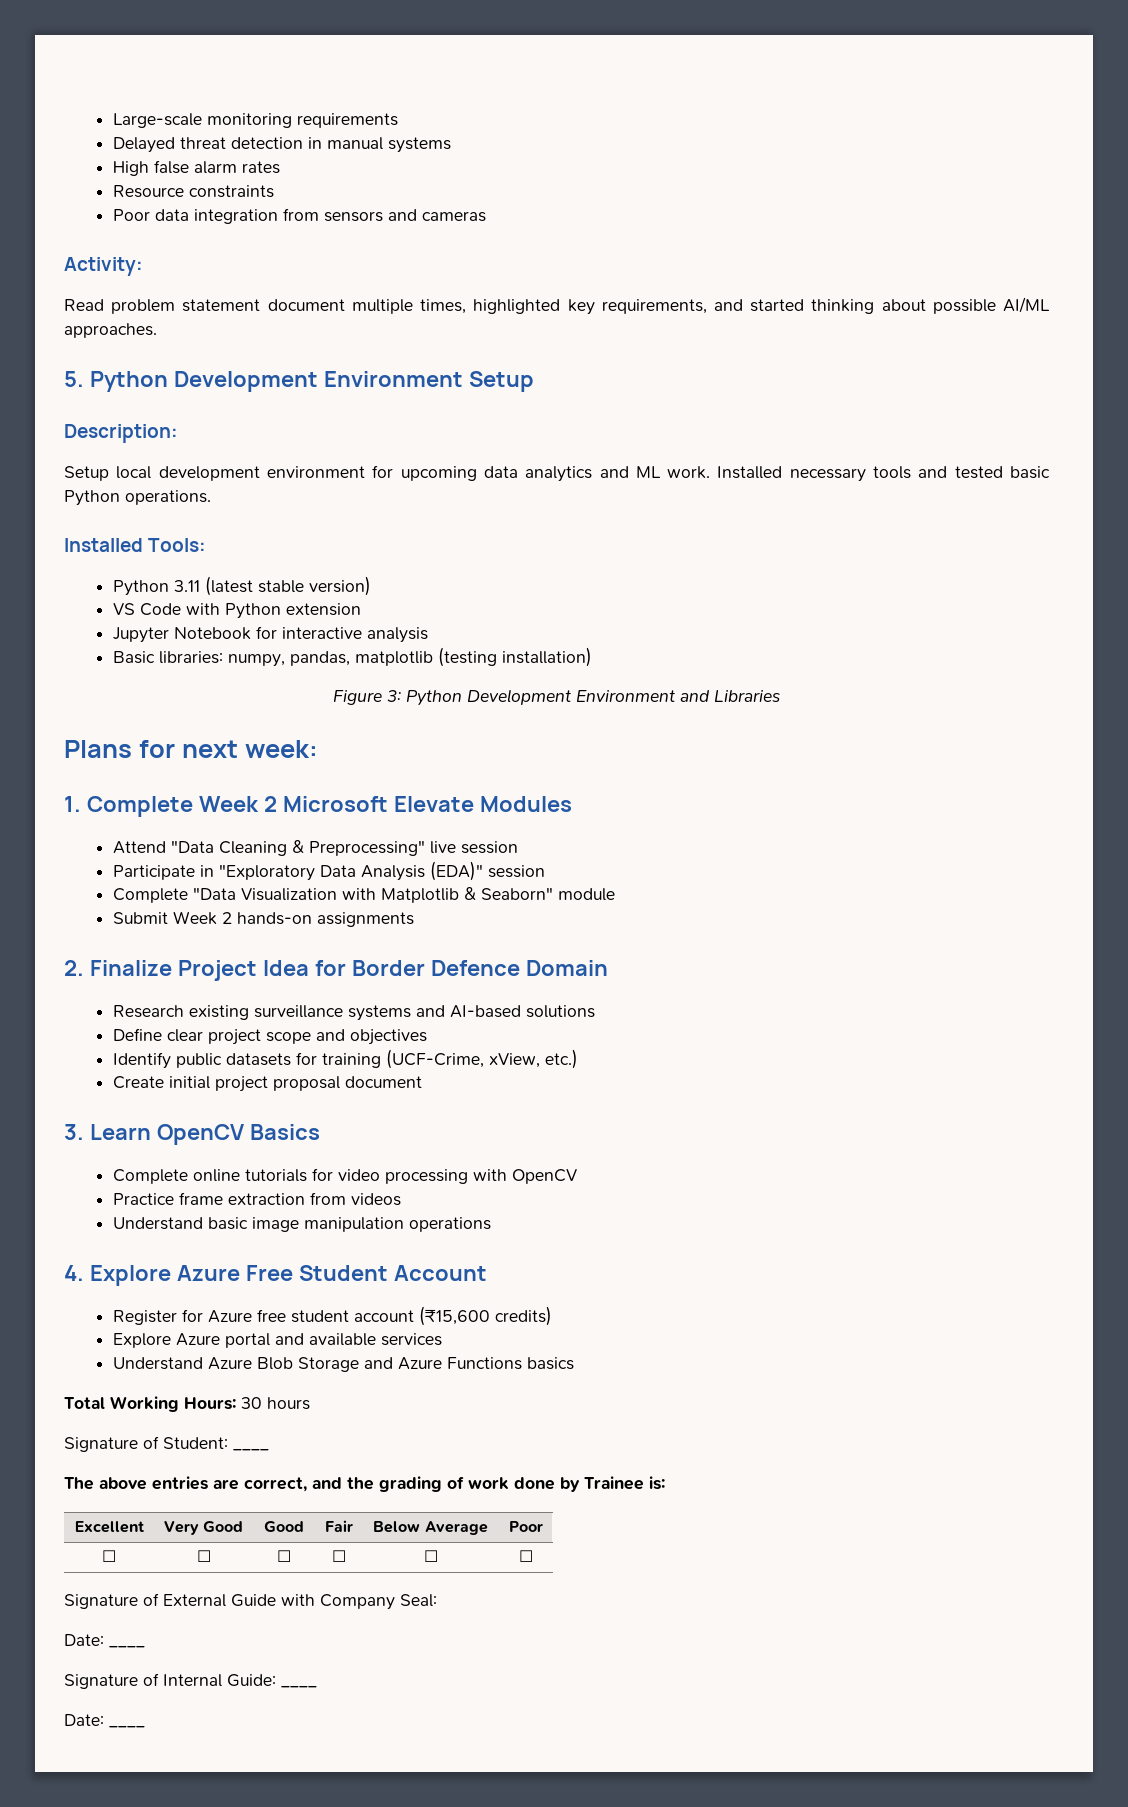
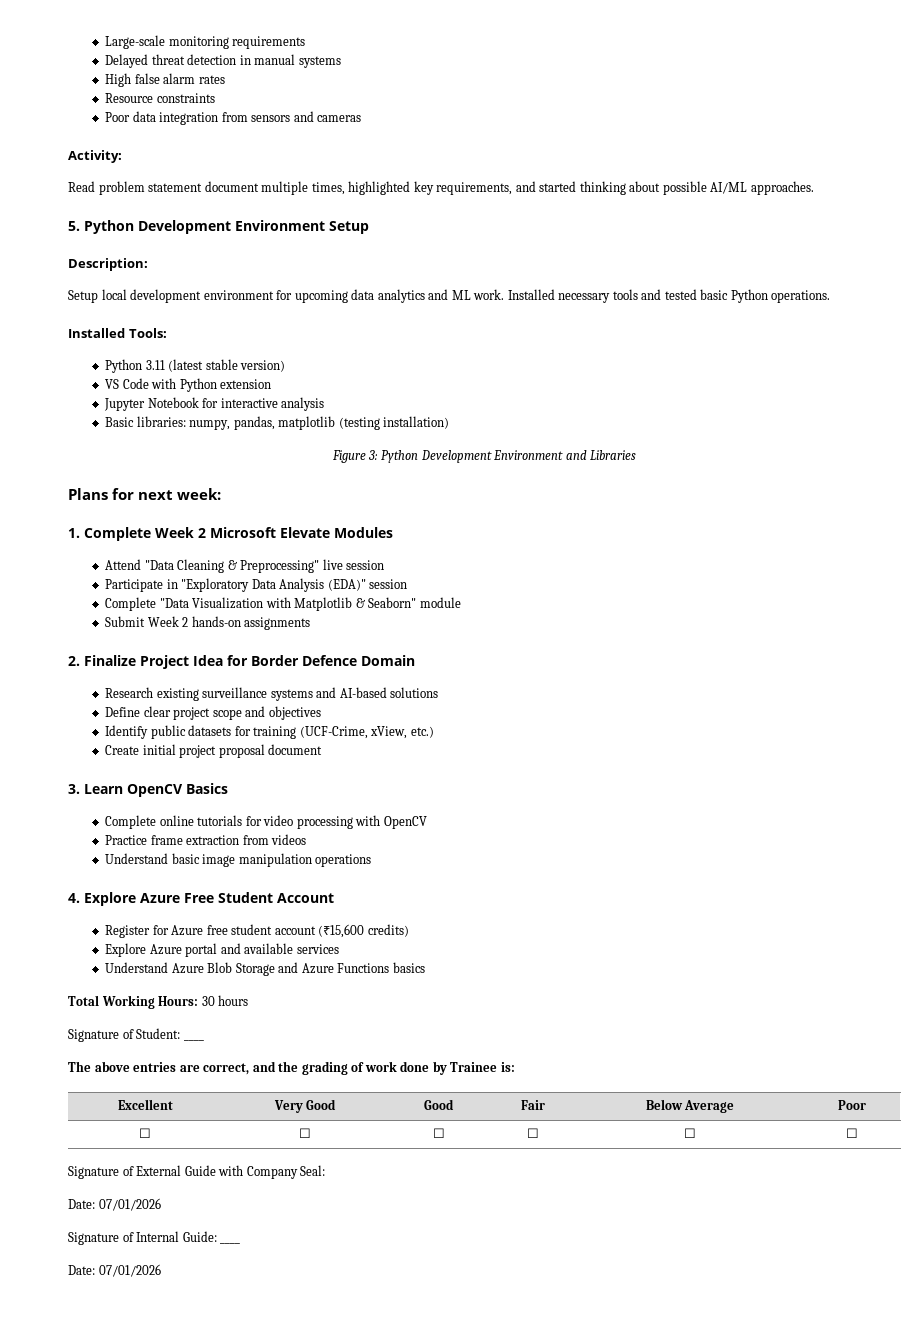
  Signature of External Guide with Company Seal:
- Date: ____
+ Date: 07/01/2026
  Signature of Internal Guide: ____
- Date: ____
+ Date: 07/01/2026

